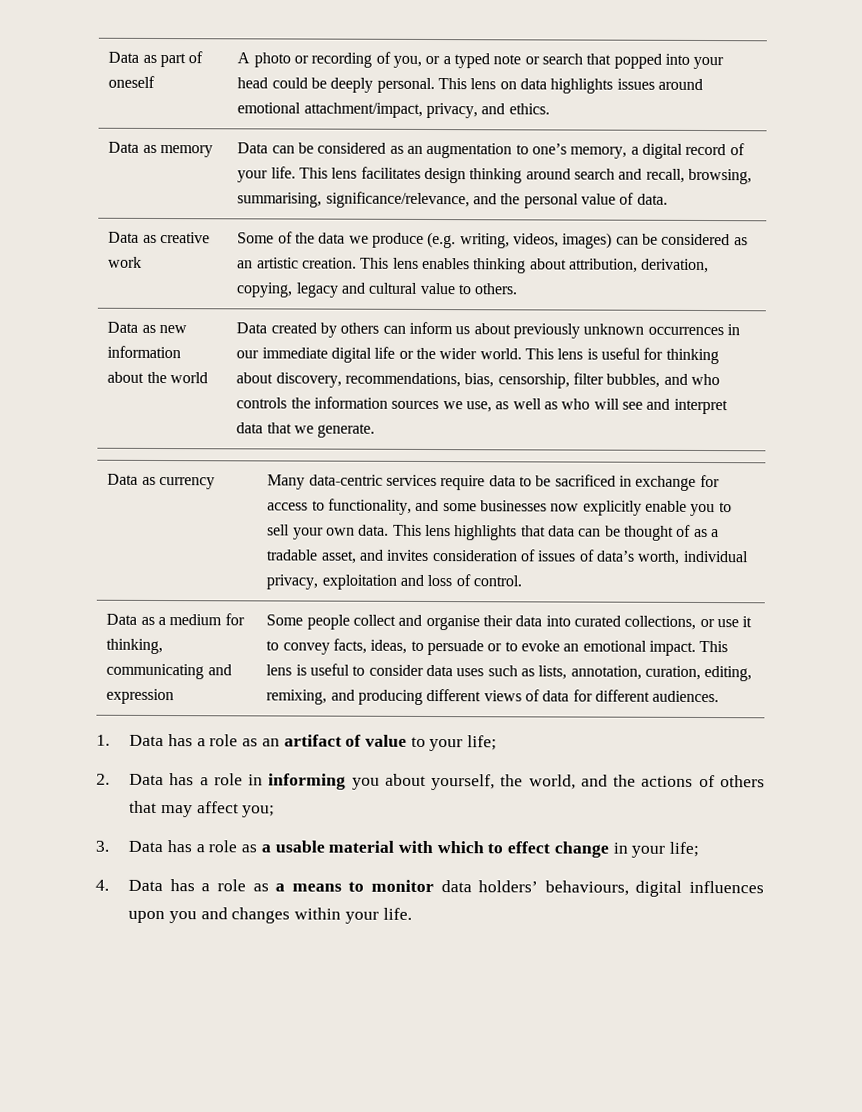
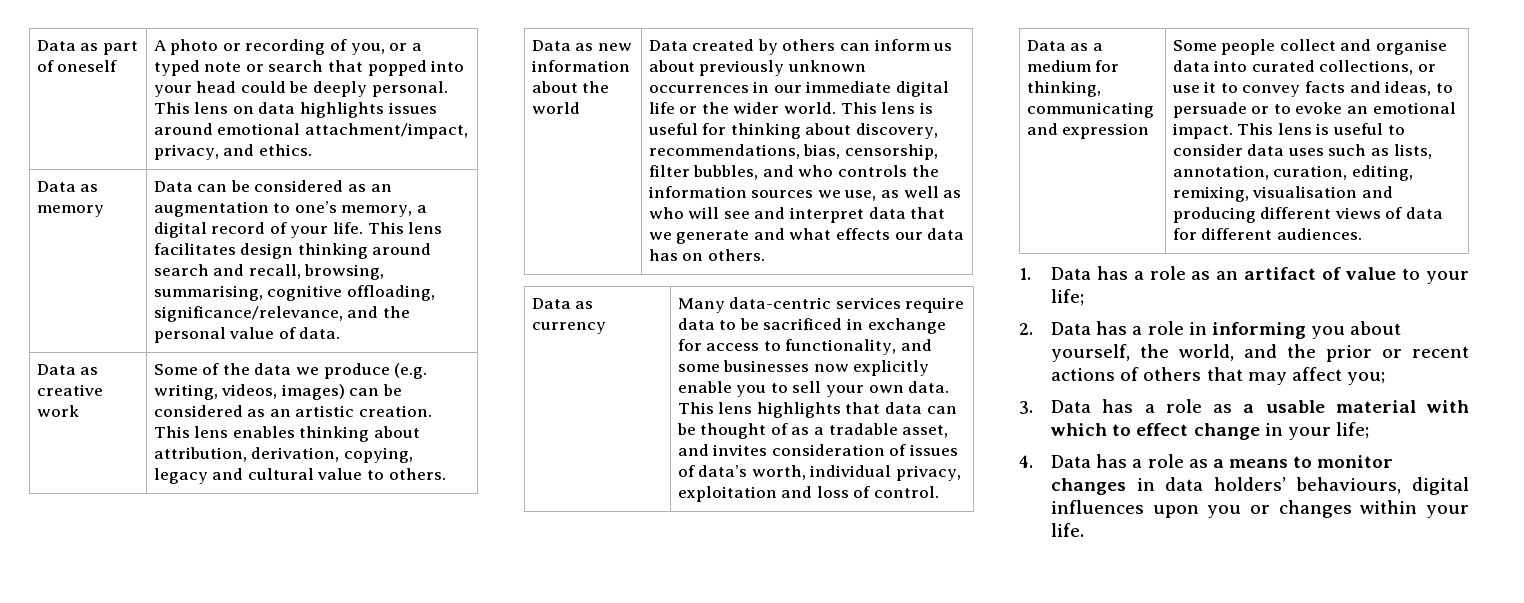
- Data as memory | Data can be considered as an augmentation to one’s memory, a digital record of your life. This lens facilitates design thinking around search and recall, browsing, summarising, significance/relevance, and the personal value of data.
+ Data as memory | Data can be considered as an augmentation to one’s memory, a digital record of your life. This lens facilitates design thinking around search and recall, browsing, summarising, cognitive offloading, significance/relevance, and the personal value of data.
- This lens is useful for thinking about discovery, recommendations, bias, censorship, filter bubbles, and who controls the information sources we use, as well as who will see and interpret data that we generate.
+ This lens is useful for thinking about discovery, recommendations, bias, censorship, filter bubbles, and who controls the information sources we use, as well as who will see and interpret data that we generate and what effects our data has on others.
- Some people collect and organise their data into curated collections, or use it to convey facts, ideas, to persuade or to evoke an emotional impact.
+ Some people collect and organise data into curated collections, or use it to convey facts and ideas, to persuade or to evoke an emotional impact.
- This lens is useful to consider data uses such as lists, annotation, curation, editing, remixing, and producing different views of data for different audiences.
+ This lens is useful to consider data uses such as lists, annotation, curation, editing, remixing, visualisation and producing different views of data for different audiences.
- 2. Data has a role in informing you about yourself, the world, and the actions of others that may affect you;
+ 2. Data has a role in informing you about yourself, the world, and the prior or recent actions of others that may affect you;
- 4. Data has a role as a means to monitor data holders’ behaviours, digital influences upon you and changes within your life.
+ 4. Data has a role as a means to monitor changes in data holders’ behaviours, digital influences upon you or changes within your life.

